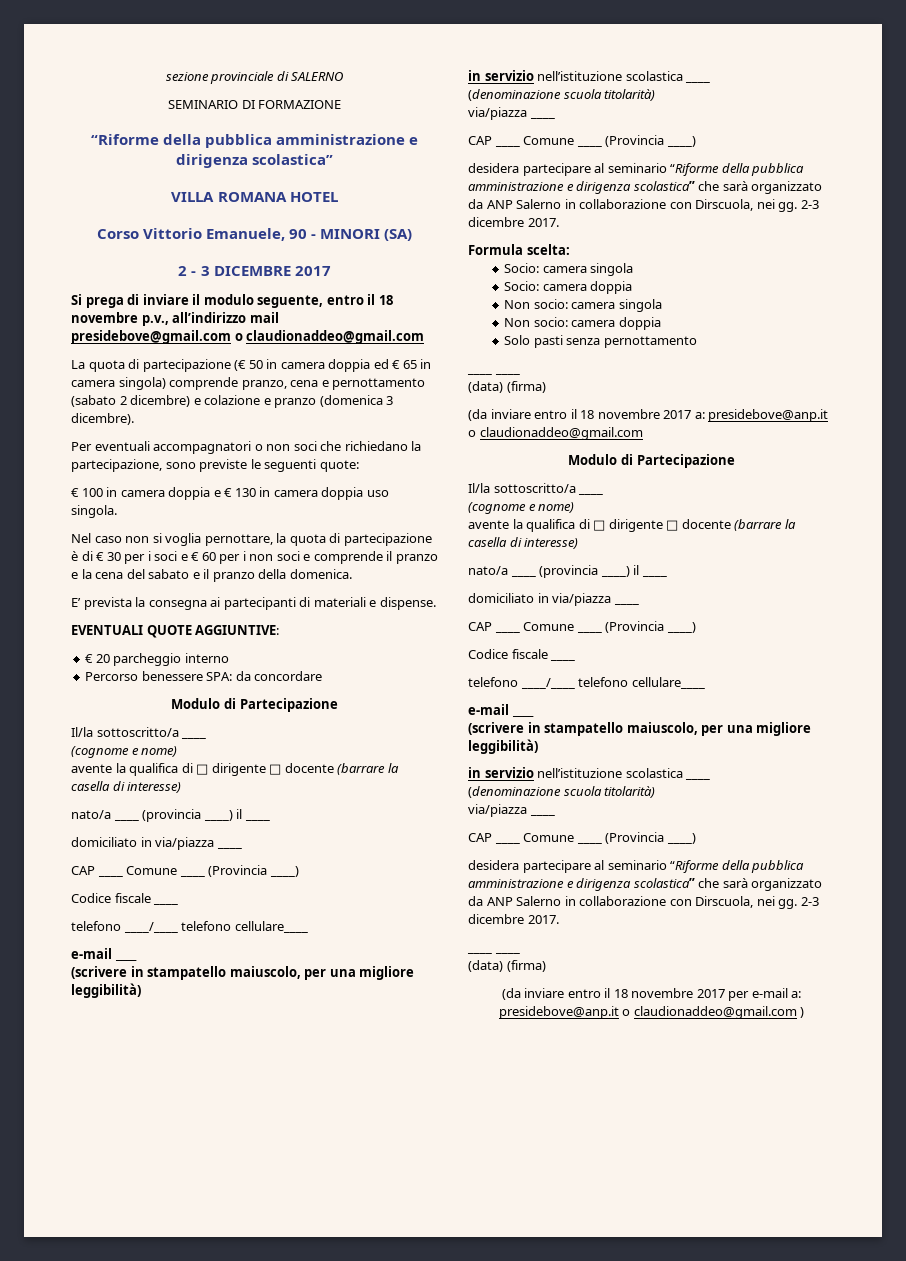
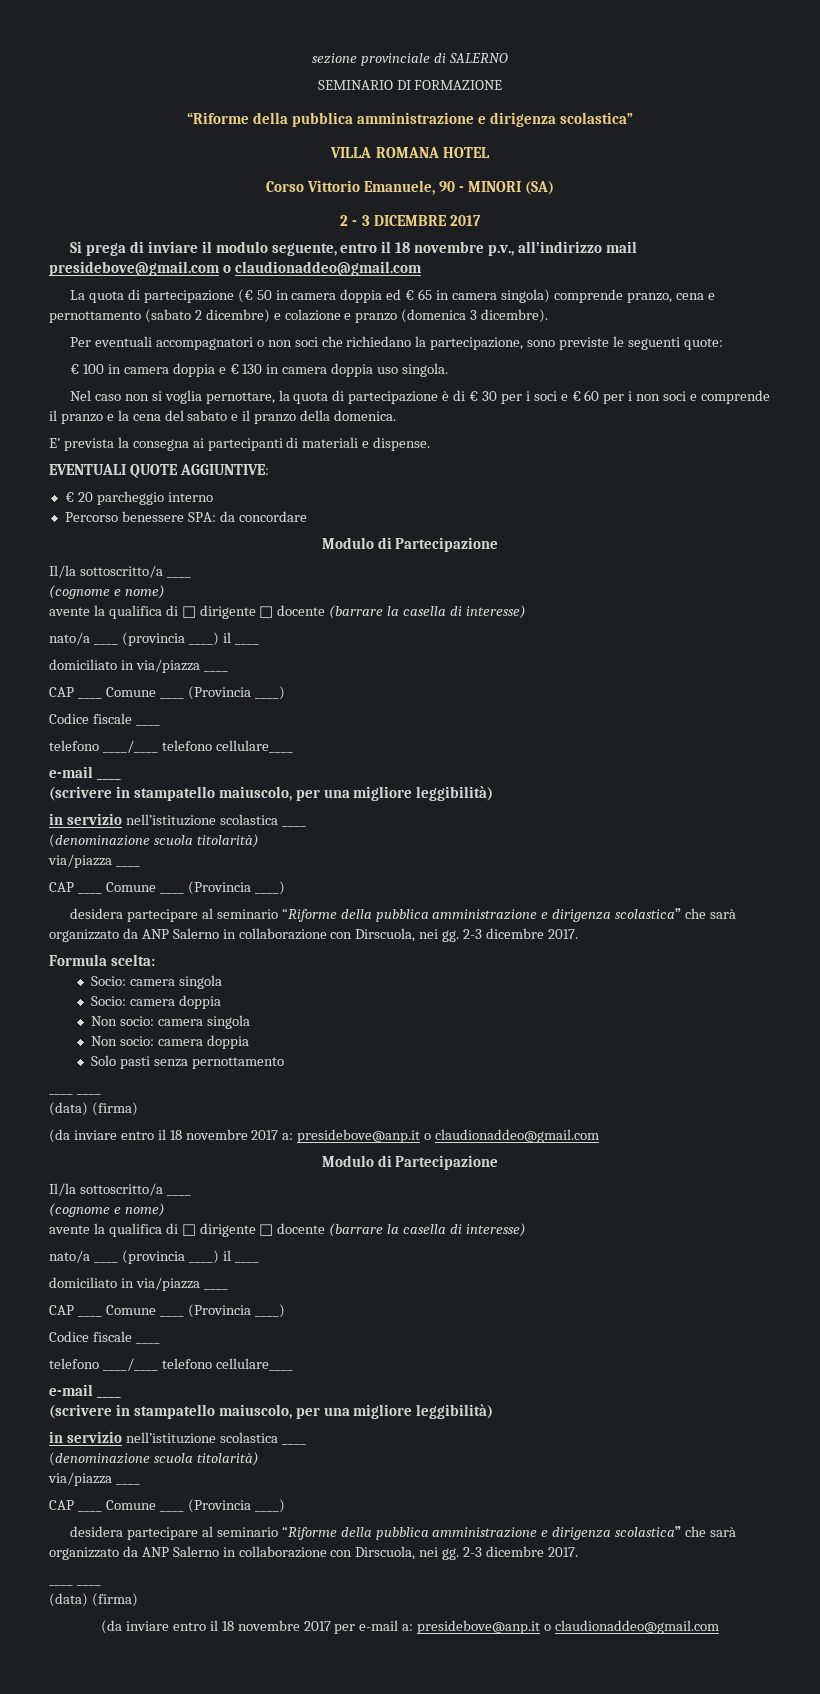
- (da inviare entro il 18 novembre 2017 per e-mail a: presidebove@anp.it o claudionaddeo@gmail.com )
+ (da inviare entro il 18 novembre 2017 per e-mail a: presidebove@anp.it o claudionaddeo@gmail.com

